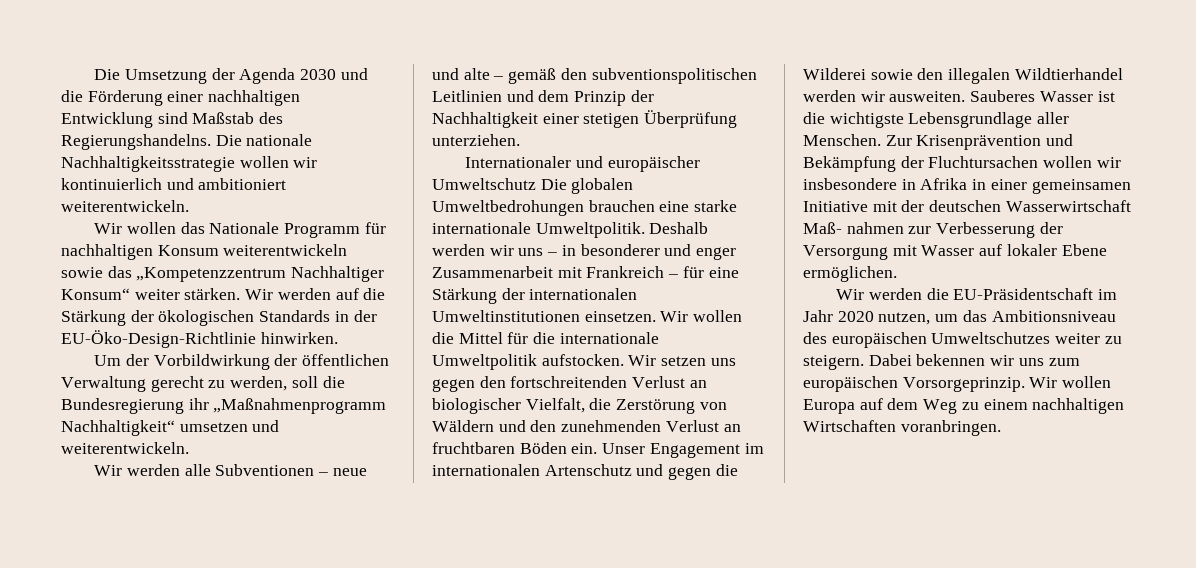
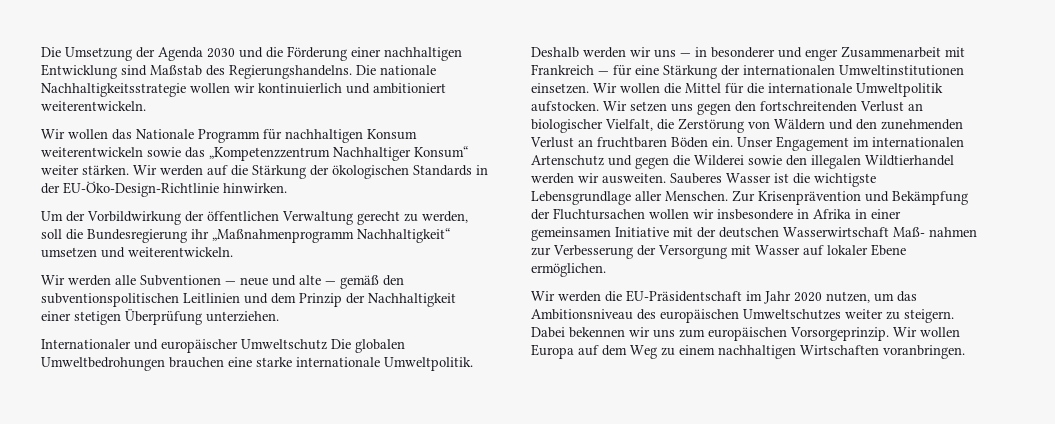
- Wir werden alle Subventionen – neue und alte – gemäß den subventionspolitischen Leitlinien und dem Prinzip der Nachhaltigkeit einer stetigen Überprüfung unterziehen.
+ Wir werden alle Subventionen — neue und alte — gemäß den subventionspolitischen Leitlinien und dem Prinzip der Nachhaltigkeit einer stetigen Überprüfung unterziehen.
- Deshalb werden wir uns – in besonderer und enger Zusammenarbeit mit Frankreich – für eine Stärkung der internationalen Umweltinstitutionen einsetzen.
+ Deshalb werden wir uns — in besonderer und enger Zusammenarbeit mit Frankreich — für eine Stärkung der internationalen Umweltinstitutionen einsetzen.

